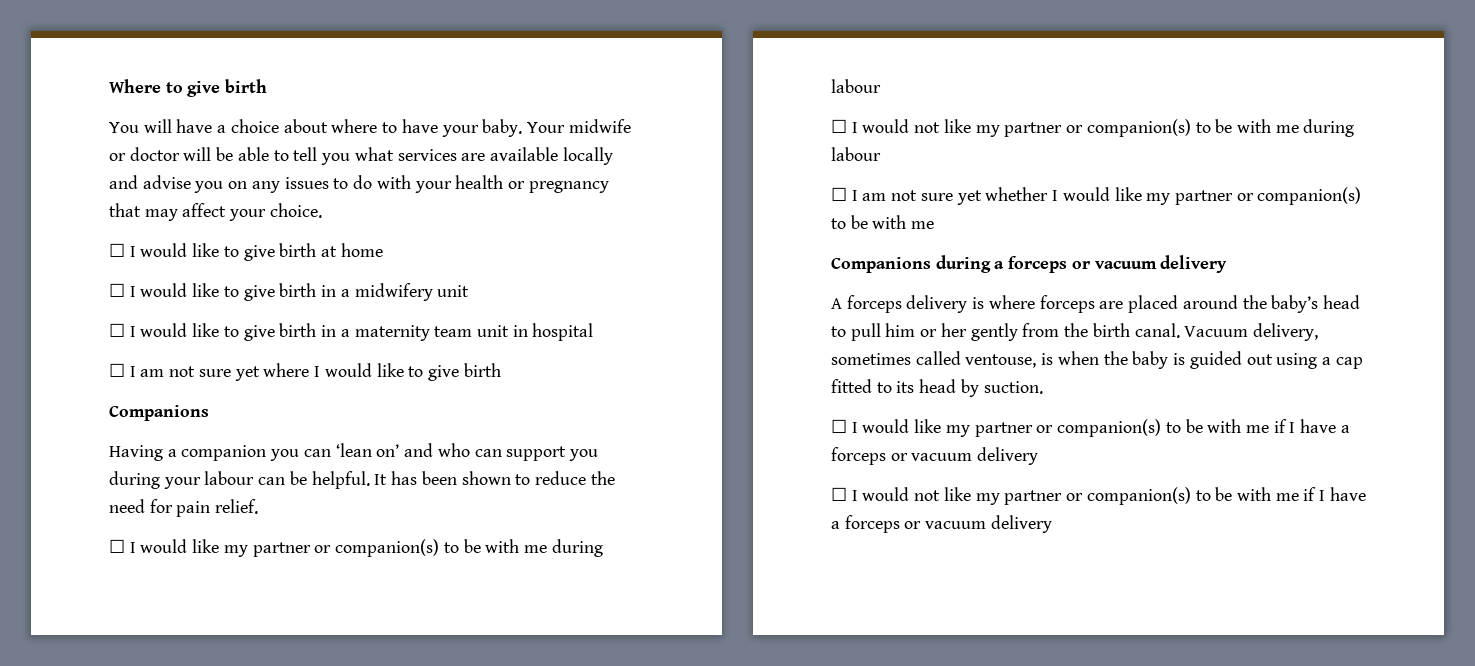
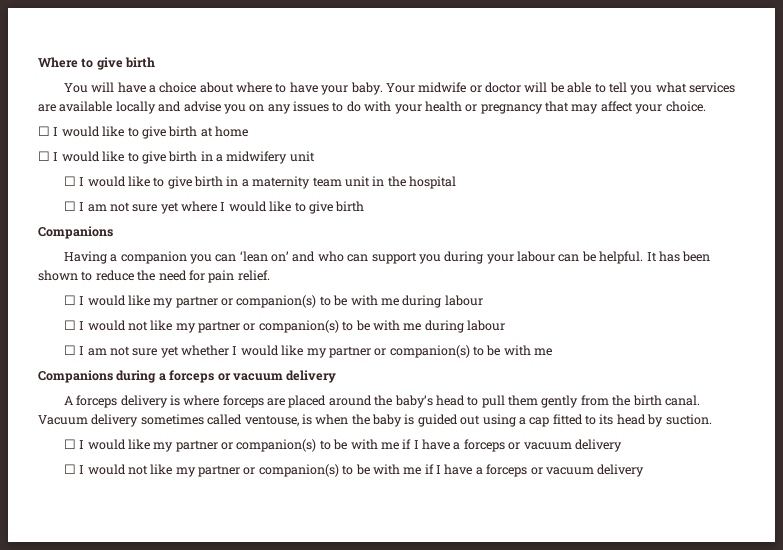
- ☐ I would like to give birth in a maternity team unit in hospital
+ ☐ I would like to give birth in a maternity team unit in the hospital
- A forceps delivery is where forceps are placed around the baby’s head to pull him or her gently from the birth canal.
+ A forceps delivery is where forceps are placed around the baby’s head to pull them gently from the birth canal.
- Vacuum delivery, sometimes called ventouse, is when the baby is guided out using a cap fitted to its head by suction.
+ Vacuum delivery sometimes called ventouse, is when the baby is guided out using a cap fitted to its head by suction.

